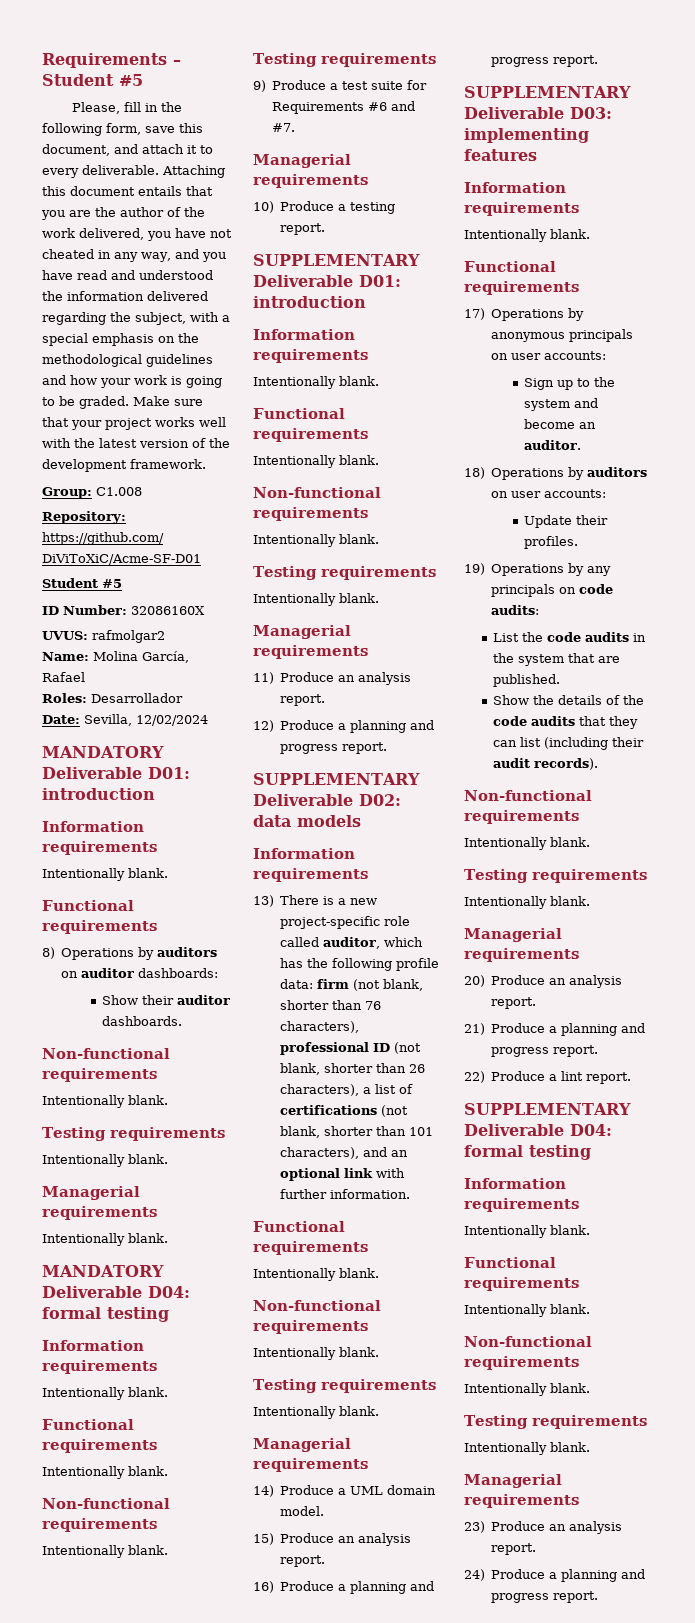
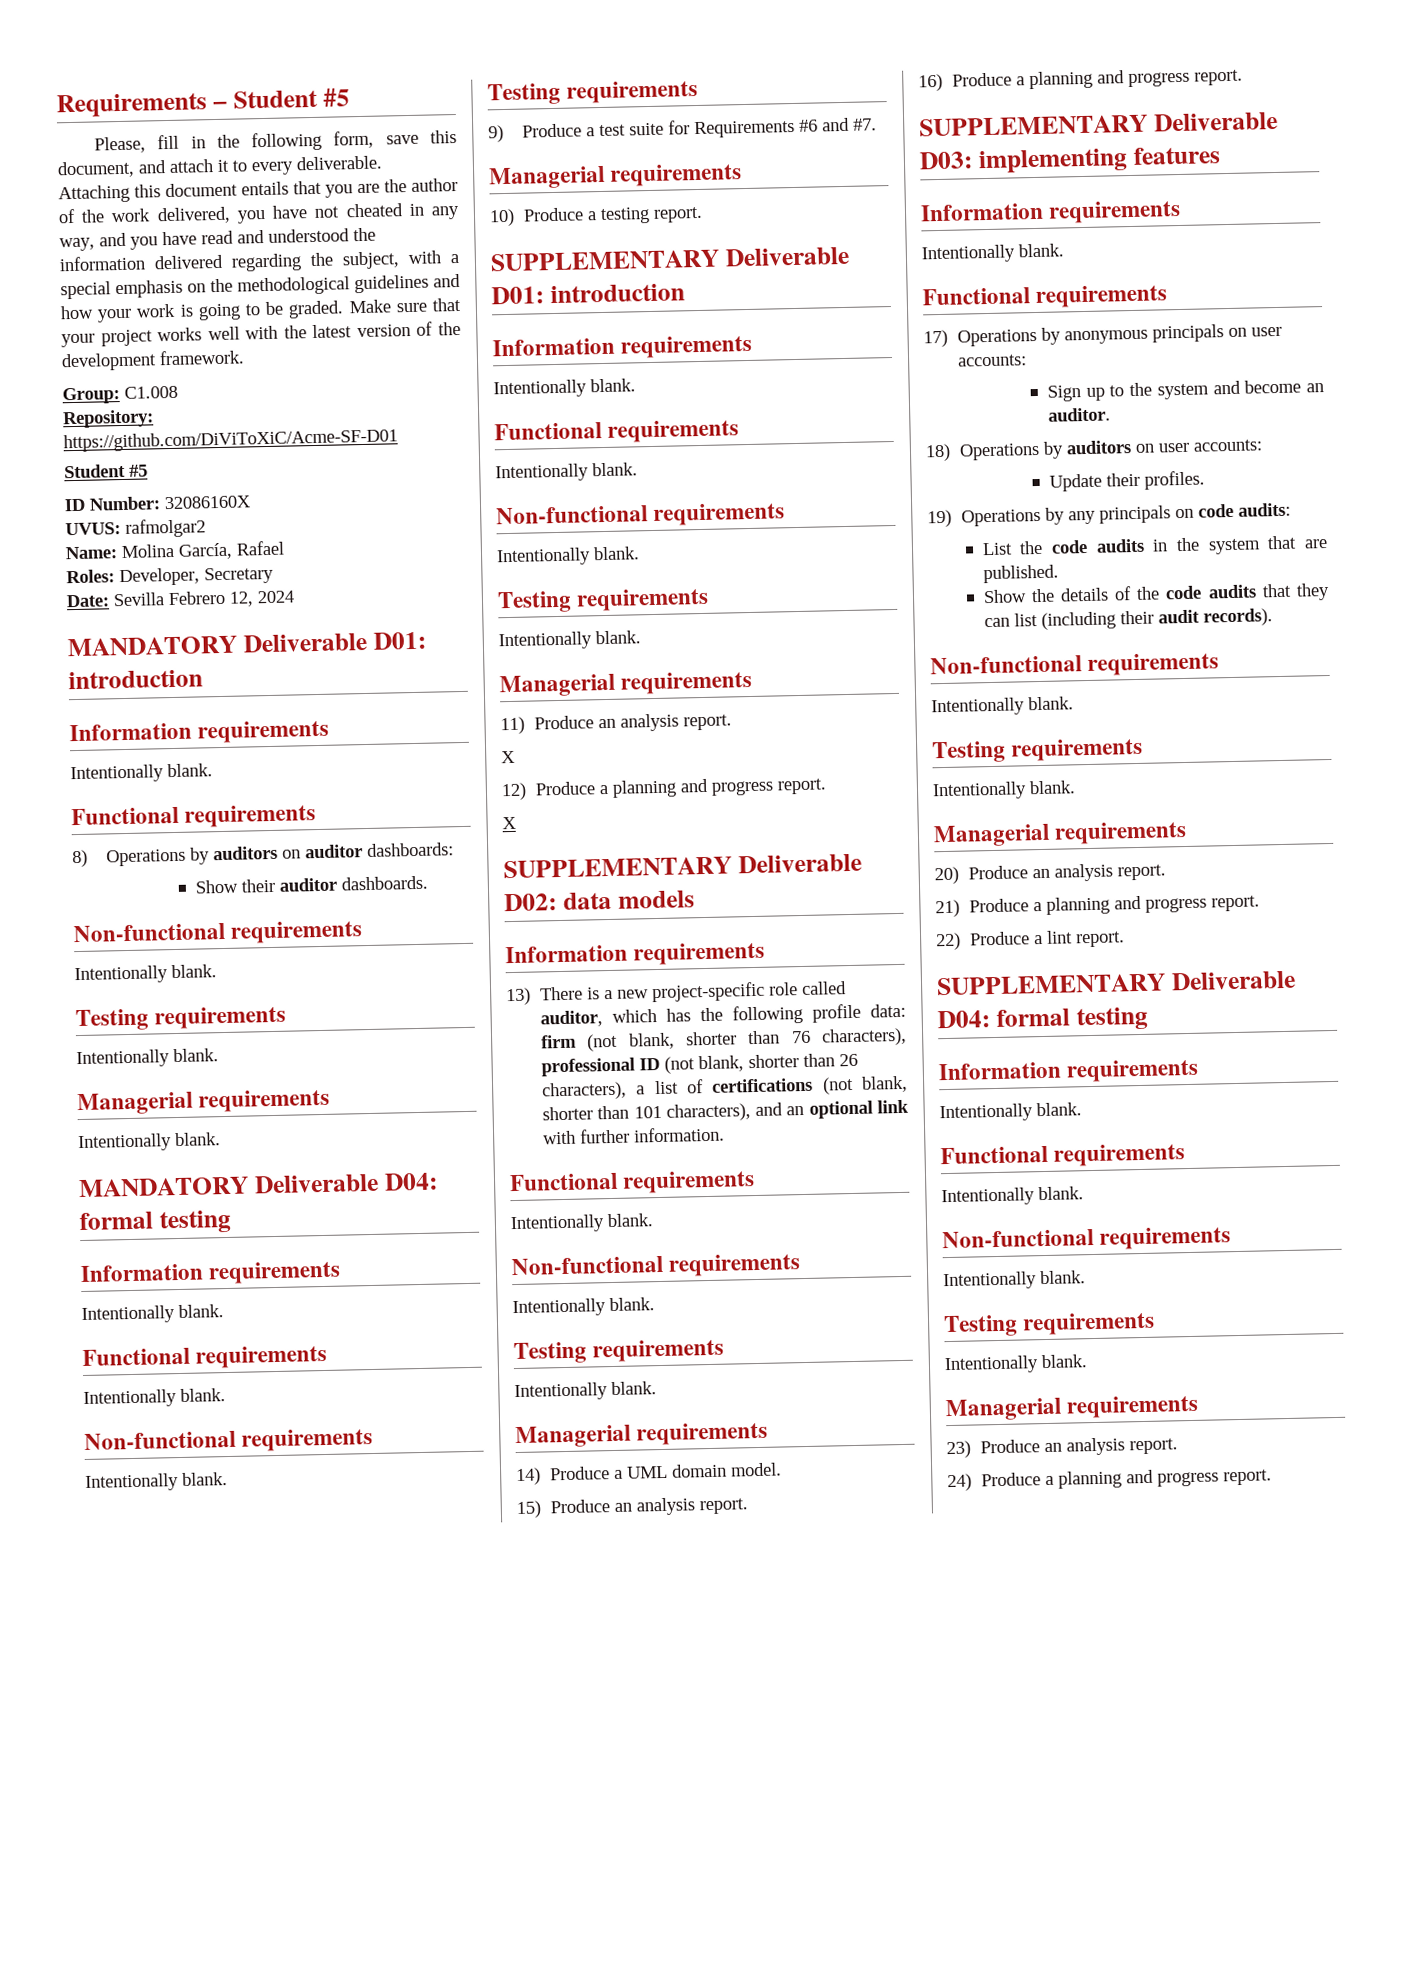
- Roles: Desarrollador
+ Roles: Developer, Secretary
- Date: Sevilla, 12/02/2024
+ Date: Sevilla Febrero 12, 2024
  11) Produce an analysis report.
+ X
  12) Produce a planning and progress report.
+ X

